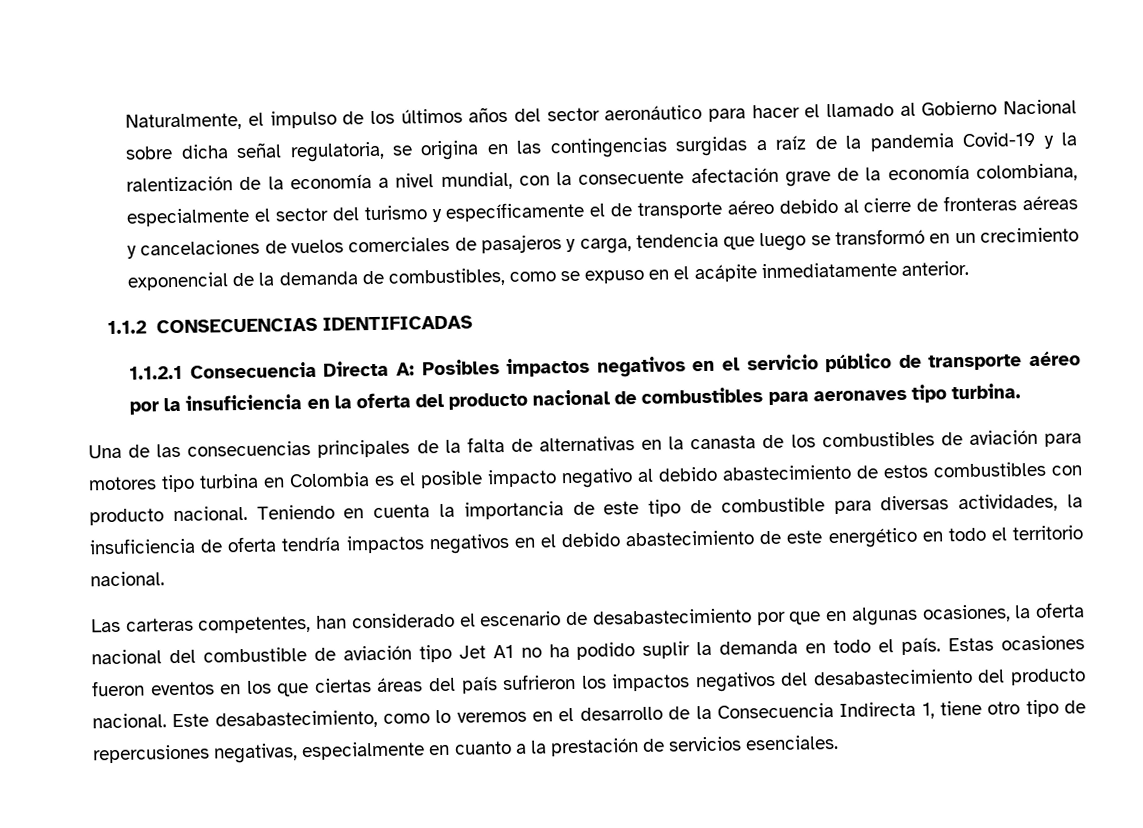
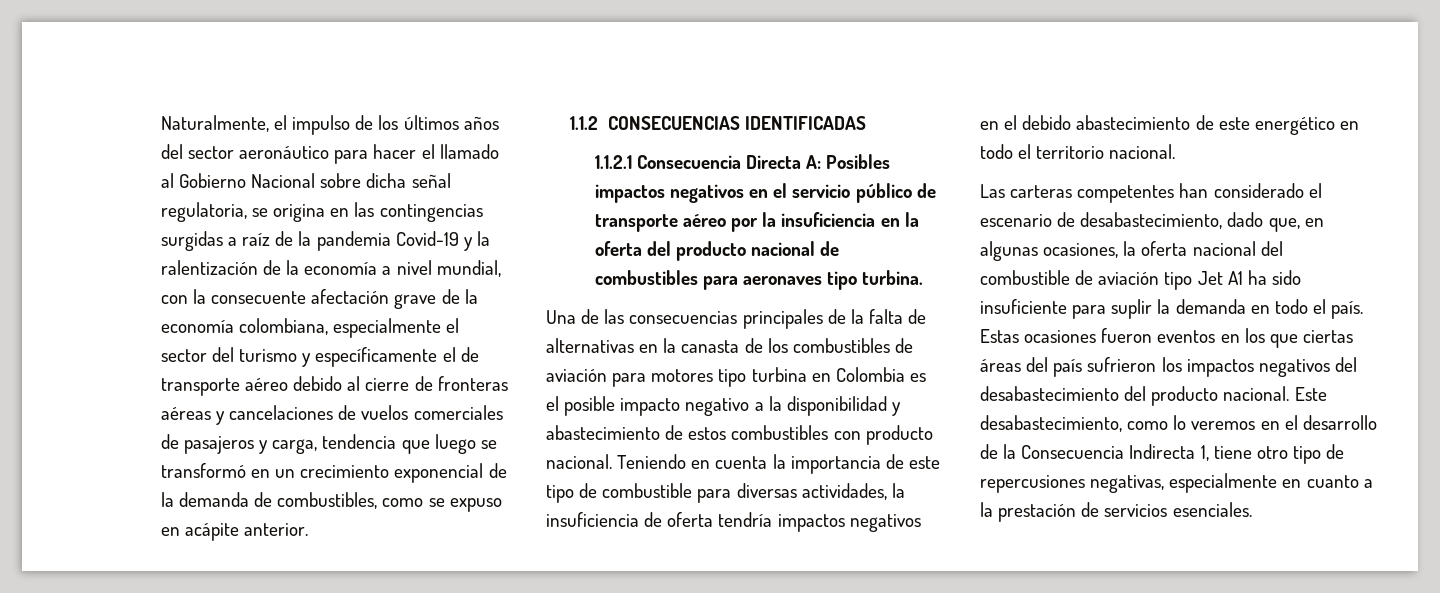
- Naturalmente, el impulso de los últimos años del sector aeronáutico para hacer el llamado al Gobierno Nacional sobre dicha señal regulatoria, se origina en las contingencias surgidas a raíz de la pandemia Covid-19 y la ralentización de la economía a nivel mundial, con la consecuente afectación grave de la economía colombiana, especialmente el sector del turismo y específicamente el de transporte aéreo debido al cierre de fronteras aéreas y cancelaciones de vuelos comerciales de pasajeros y carga, tendencia que luego se transformó en un crecimiento exponencial de la demanda de combustibles, como se expuso en el acápite inmediatamente anterior.
+ Naturalmente, el impulso de los últimos años del sector aeronáutico para hacer el llamado al Gobierno Nacional sobre dicha señal regulatoria, se origina en las contingencias surgidas a raíz de la pandemia Covid-19 y la ralentización de la economía a nivel mundial, con la consecuente afectación grave de la economía colombiana, especialmente el sector del turismo y específicamente el de transporte aéreo debido al cierre de fronteras aéreas y cancelaciones de vuelos comerciales de pasajeros y carga, tendencia que luego se transformó en un crecimiento exponencial de la demanda de combustibles, como se expuso en acápite anterior.
- Una de las consecuencias principales de la falta de alternativas en la canasta de los combustibles de aviación para motores tipo turbina en Colombia es el posible impacto negativo al debido abastecimiento de estos combustibles con producto nacional.
+ Una de las consecuencias principales de la falta de alternativas en la canasta de los combustibles de aviación para motores tipo turbina en Colombia es el posible impacto negativo a la disponibilidad y abastecimiento de estos combustibles con producto nacional.
- Las carteras competentes, han considerado el escenario de desabastecimiento por que en algunas ocasiones, la oferta nacional del combustible de aviación tipo Jet A1 no ha podido suplir la demanda en todo el país.
+ Las carteras competentes han considerado el escenario de desabastecimiento, dado que, en algunas ocasiones, la oferta nacional del combustible de aviación tipo Jet A1 ha sido insuficiente para suplir la demanda en todo el país.

